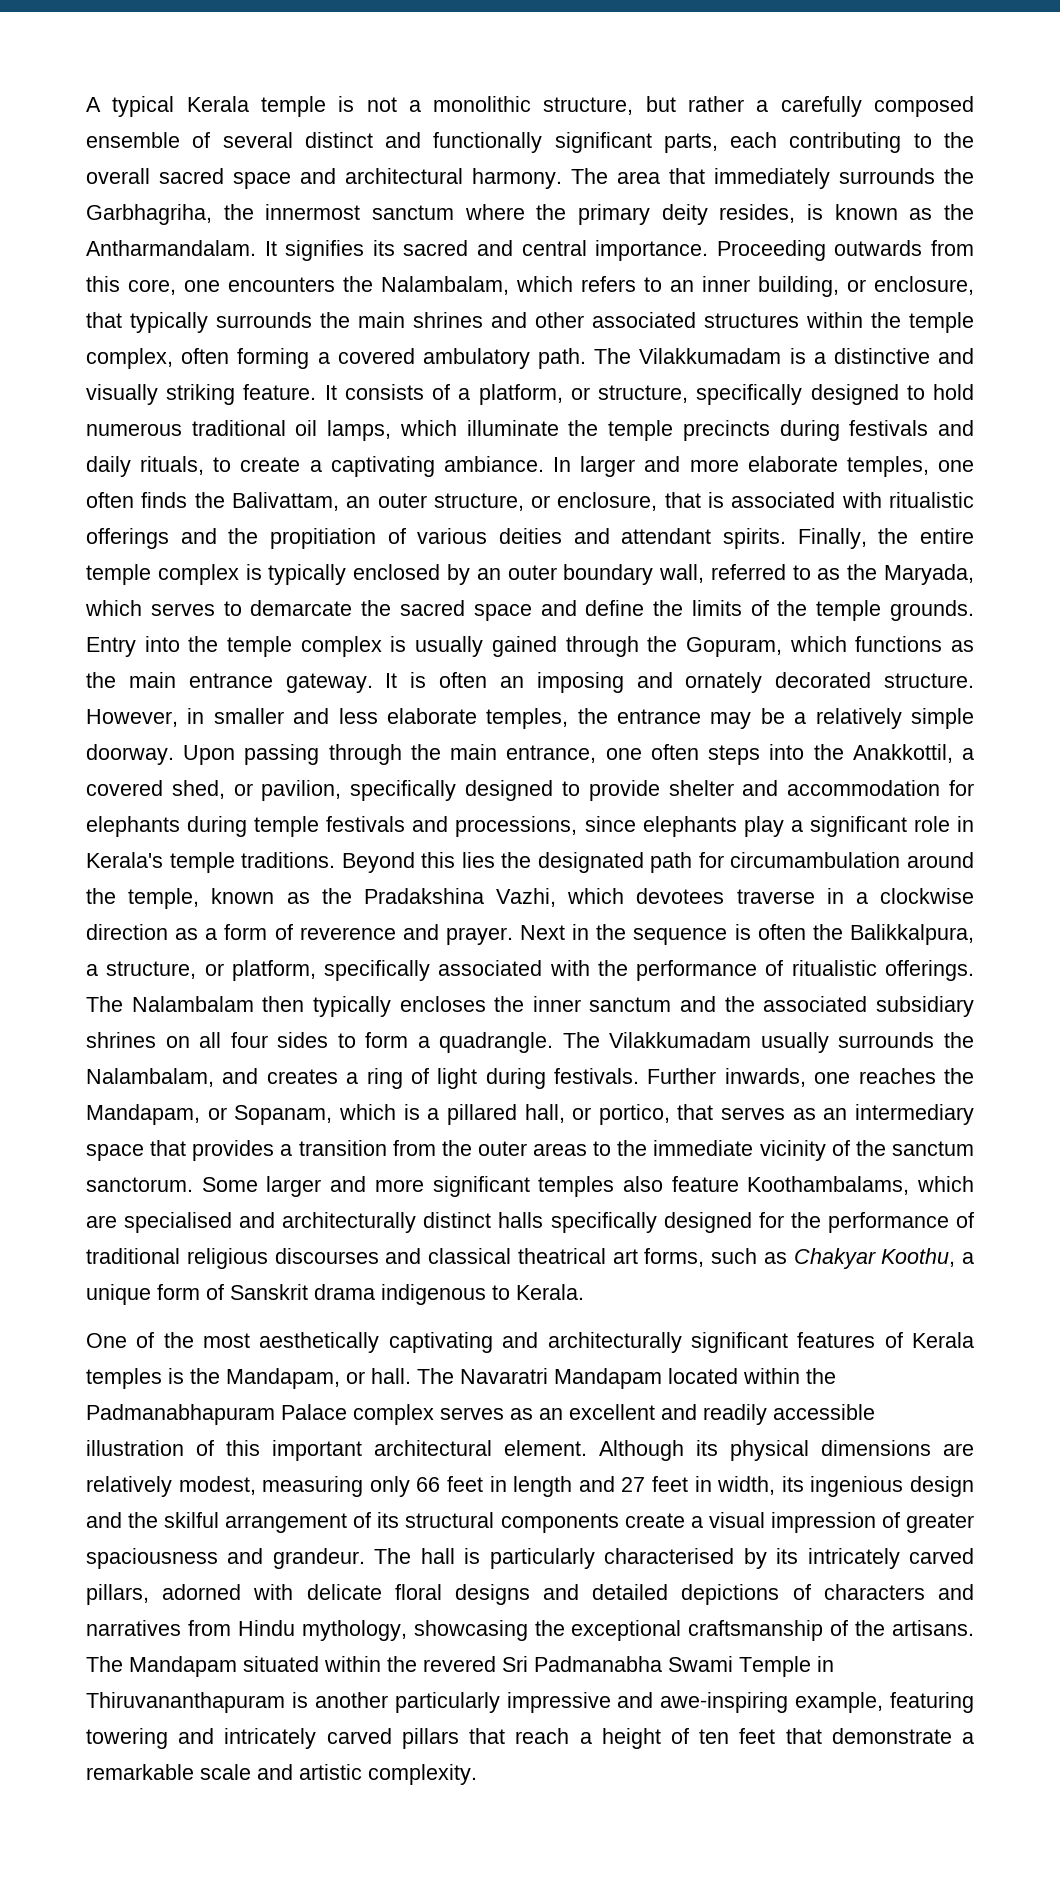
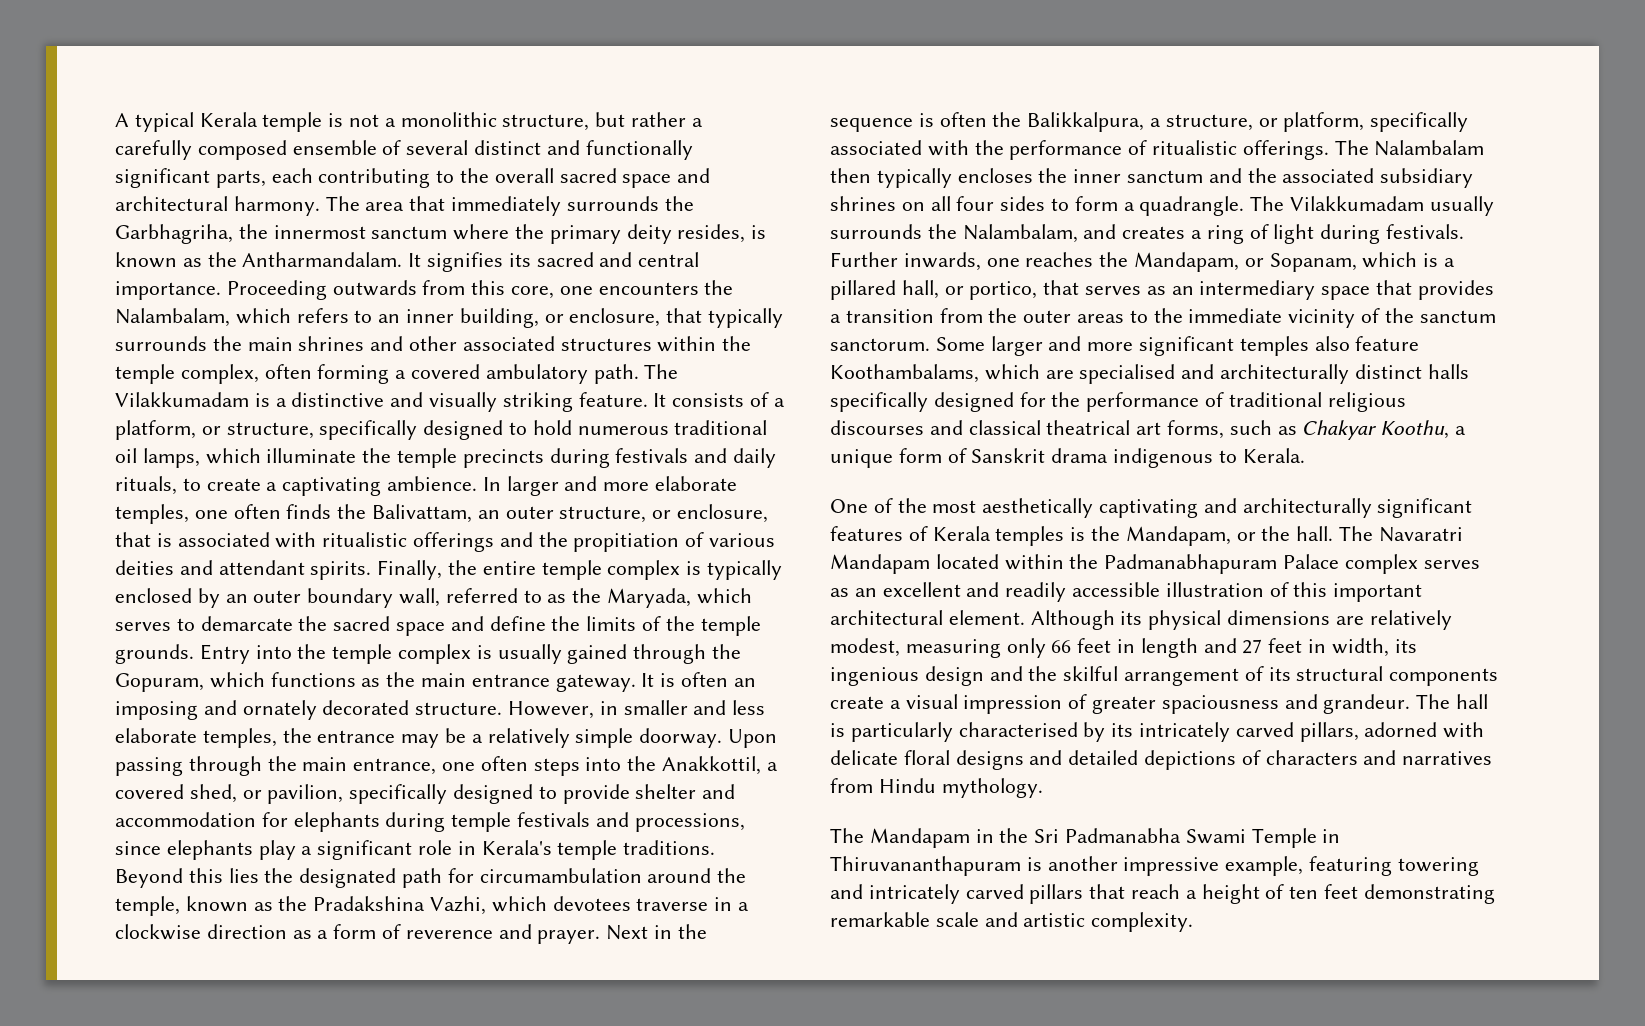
- It consists of a platform, or structure, specifically designed to hold numerous traditional oil lamps, which illuminate the temple precincts during festivals and daily rituals, to create a captivating ambiance.
+ It consists of a platform, or structure, specifically designed to hold numerous traditional oil lamps, which illuminate the temple precincts during festivals and daily rituals, to create a captivating ambience.
- One of the most aesthetically captivating and architecturally significant features of Kerala temples is the Mandapam, or hall.
+ One of the most aesthetically captivating and architecturally significant features of Kerala temples is the Mandapam, or the hall.
- The hall is particularly characterised by its intricately carved pillars, adorned with delicate floral designs and detailed depictions of characters and narratives from Hindu mythology, showcasing the exceptional craftsmanship of the artisans. The Mandapam situated within the revered Sri Padmanabha Swami Temple in Thiruvananthapuram is another particularly impressive and awe-inspiring example, featuring towering and intricately carved pillars that reach a height of ten feet that demonstrate a remarkable scale and artistic complexity.
+ The hall is particularly characterised by its intricately carved pillars, adorned with delicate floral designs and detailed depictions of characters and narratives from Hindu mythology.
+ The Mandapam in the Sri Padmanabha Swami Temple in Thiruvananthapuram is another impressive example, featuring towering and intricately carved pillars that reach a height of ten feet demonstrating remarkable scale and artistic complexity.

